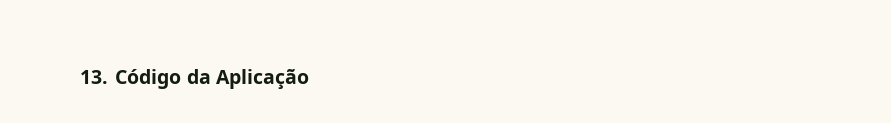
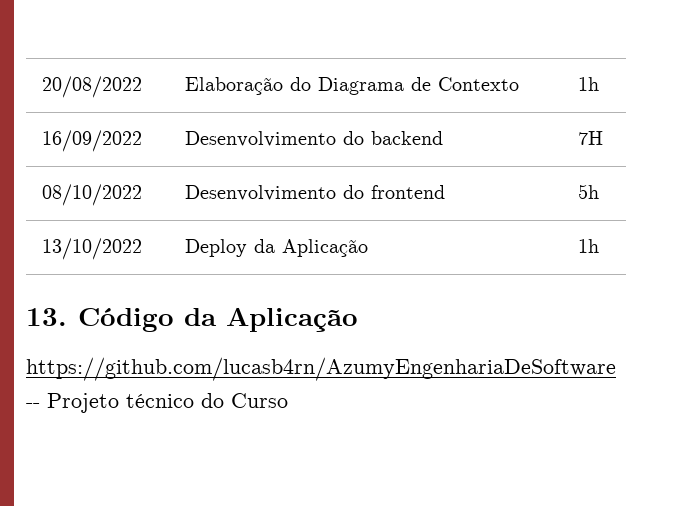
+ 20/08/2022 | Elaboração do Diagrama de Contexto | 1h
+ 16/09/2022 | Desenvolvimento do backend | 7H
+ 08/10/2022 | Desenvolvimento do frontend | 5h
+ 13/10/2022 | Deploy da Aplicação | 1h
  13. Código da Aplicação
+ https://github.com/lucasb4rn/AzumyEngenhariaDeSoftware -- Projeto técnico do Curso

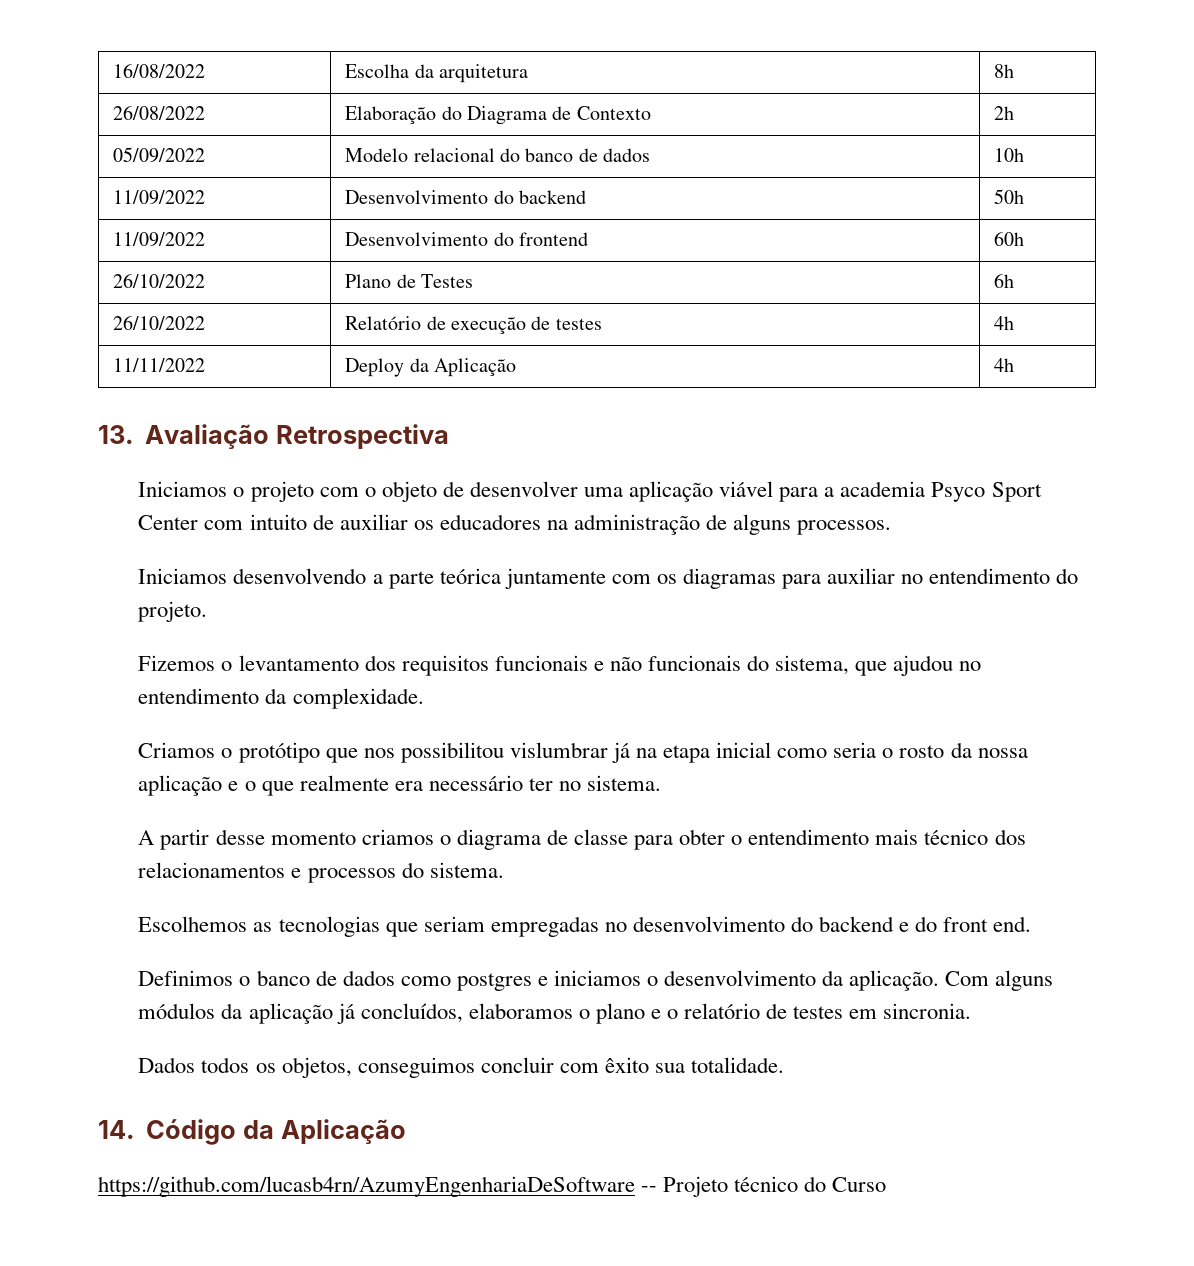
- 20/08/2022 | Elaboração do Diagrama de Contexto | 1h
- 16/09/2022 | Desenvolvimento do backend | 7H
- 08/10/2022 | Desenvolvimento do frontend | 5h
- 13/10/2022 | Deploy da Aplicação | 1h
- 13. Código da Aplicação
+ 16/08/2022 | Escolha da arquitetura | 8h
+ 26/08/2022 | Elaboração do Diagrama de Contexto | 2h
+ 05/09/2022 | Modelo relacional do banco de dados | 10h
+ 11/09/2022 | Desenvolvimento do backend | 50h
+ 11/09/2022 | Desenvolvimento do frontend | 60h
+ 26/10/2022 | Plano de Testes | 6h
+ 26/10/2022 | Relatório de execução de testes | 4h
+ 11/11/2022 | Deploy da Aplicação | 4h
+ 13. Avaliação Retrospectiva
+ Iniciamos o projeto com o objeto de desenvolver uma aplicação viável para a academia Psyco Sport Center com intuito de auxiliar os educadores na administração de alguns processos.
+ Iniciamos desenvolvendo a parte teórica juntamente com os diagramas para auxiliar no entendimento do projeto.
+ Fizemos o levantamento dos requisitos funcionais e não funcionais do sistema, que ajudou no entendimento da complexidade.
+ Criamos o protótipo que nos possibilitou vislumbrar já na etapa inicial como seria o rosto da nossa aplicação e o que realmente era necessário ter no sistema.
+ A partir desse momento criamos o diagrama de classe para obter o entendimento mais técnico dos relacionamentos e processos do sistema.
+ Escolhemos as tecnologias que seriam empregadas no desenvolvimento do backend e do front end.
+ Definimos o banco de dados como postgres e iniciamos o desenvolvimento da aplicação. Com alguns módulos da aplicação já concluídos, elaboramos o plano e o relatório de testes em sincronia.
+ Dados todos os objetos, conseguimos concluir com êxito sua totalidade.
+ 14. Código da Aplicação

